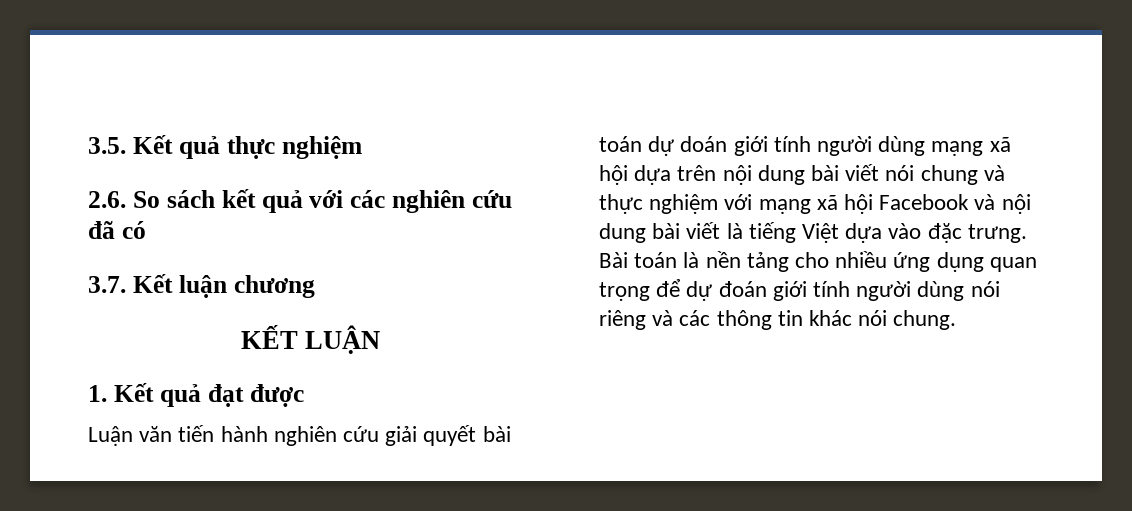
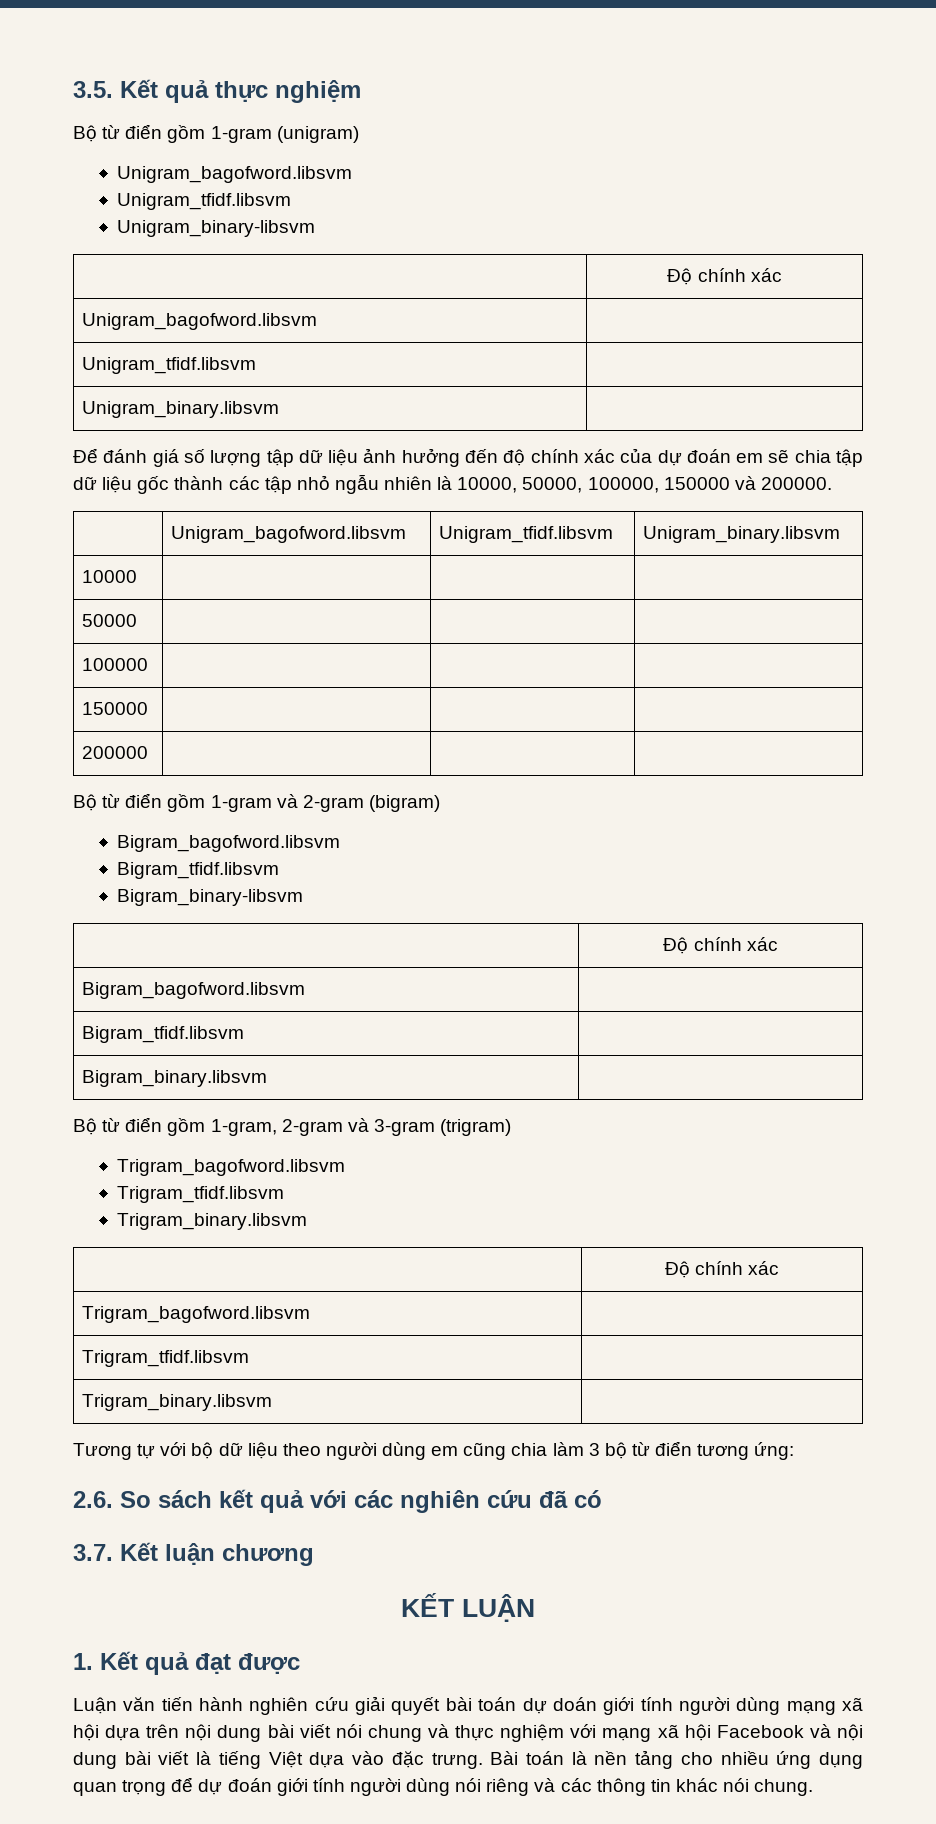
+ Bộ từ điển gồm 1-gram (unigram)
+ Unigram_bagofword.libsvm
+ Unigram_tfidf.libsvm
+ Unigram_binary-libsvm
+ | Độ chính xác
+ Unigram_bagofword.libsvm |
+ Unigram_tfidf.libsvm |
+ Unigram_binary.libsvm |
+ Để đánh giá số lượng tập dữ liệu ảnh hưởng đến độ chính xác của dự đoán em sẽ chia tập dữ liệu gốc thành các tập nhỏ ngẫu nhiên là 10000, 50000, 100000, 150000 và 200000.
+ | Unigram_bagofword.libsvm | Unigram_tfidf.libsvm | Unigram_binary.libsvm
+ 10000 | | |
+ 50000 | | |
+ 100000 | | |
+ 150000 | | |
+ 200000 | | |
+ Bộ từ điển gồm 1-gram và 2-gram (bigram)
+ Bigram_bagofword.libsvm
+ Bigram_tfidf.libsvm
+ Bigram_binary-libsvm
+ | Độ chính xác
+ Bigram_bagofword.libsvm |
+ Bigram_tfidf.libsvm |
+ Bigram_binary.libsvm |
+ Bộ từ điển gồm 1-gram, 2-gram và 3-gram (trigram)
+ Trigram_bagofword.libsvm
+ Trigram_tfidf.libsvm
+ Trigram_binary.libsvm
+ | Độ chính xác
+ Trigram_bagofword.libsvm |
+ Trigram_tfidf.libsvm |
+ Trigram_binary.libsvm |
+ Tương tự với bộ dữ liệu theo người dùng em cũng chia làm 3 bộ từ điển tương ứng:

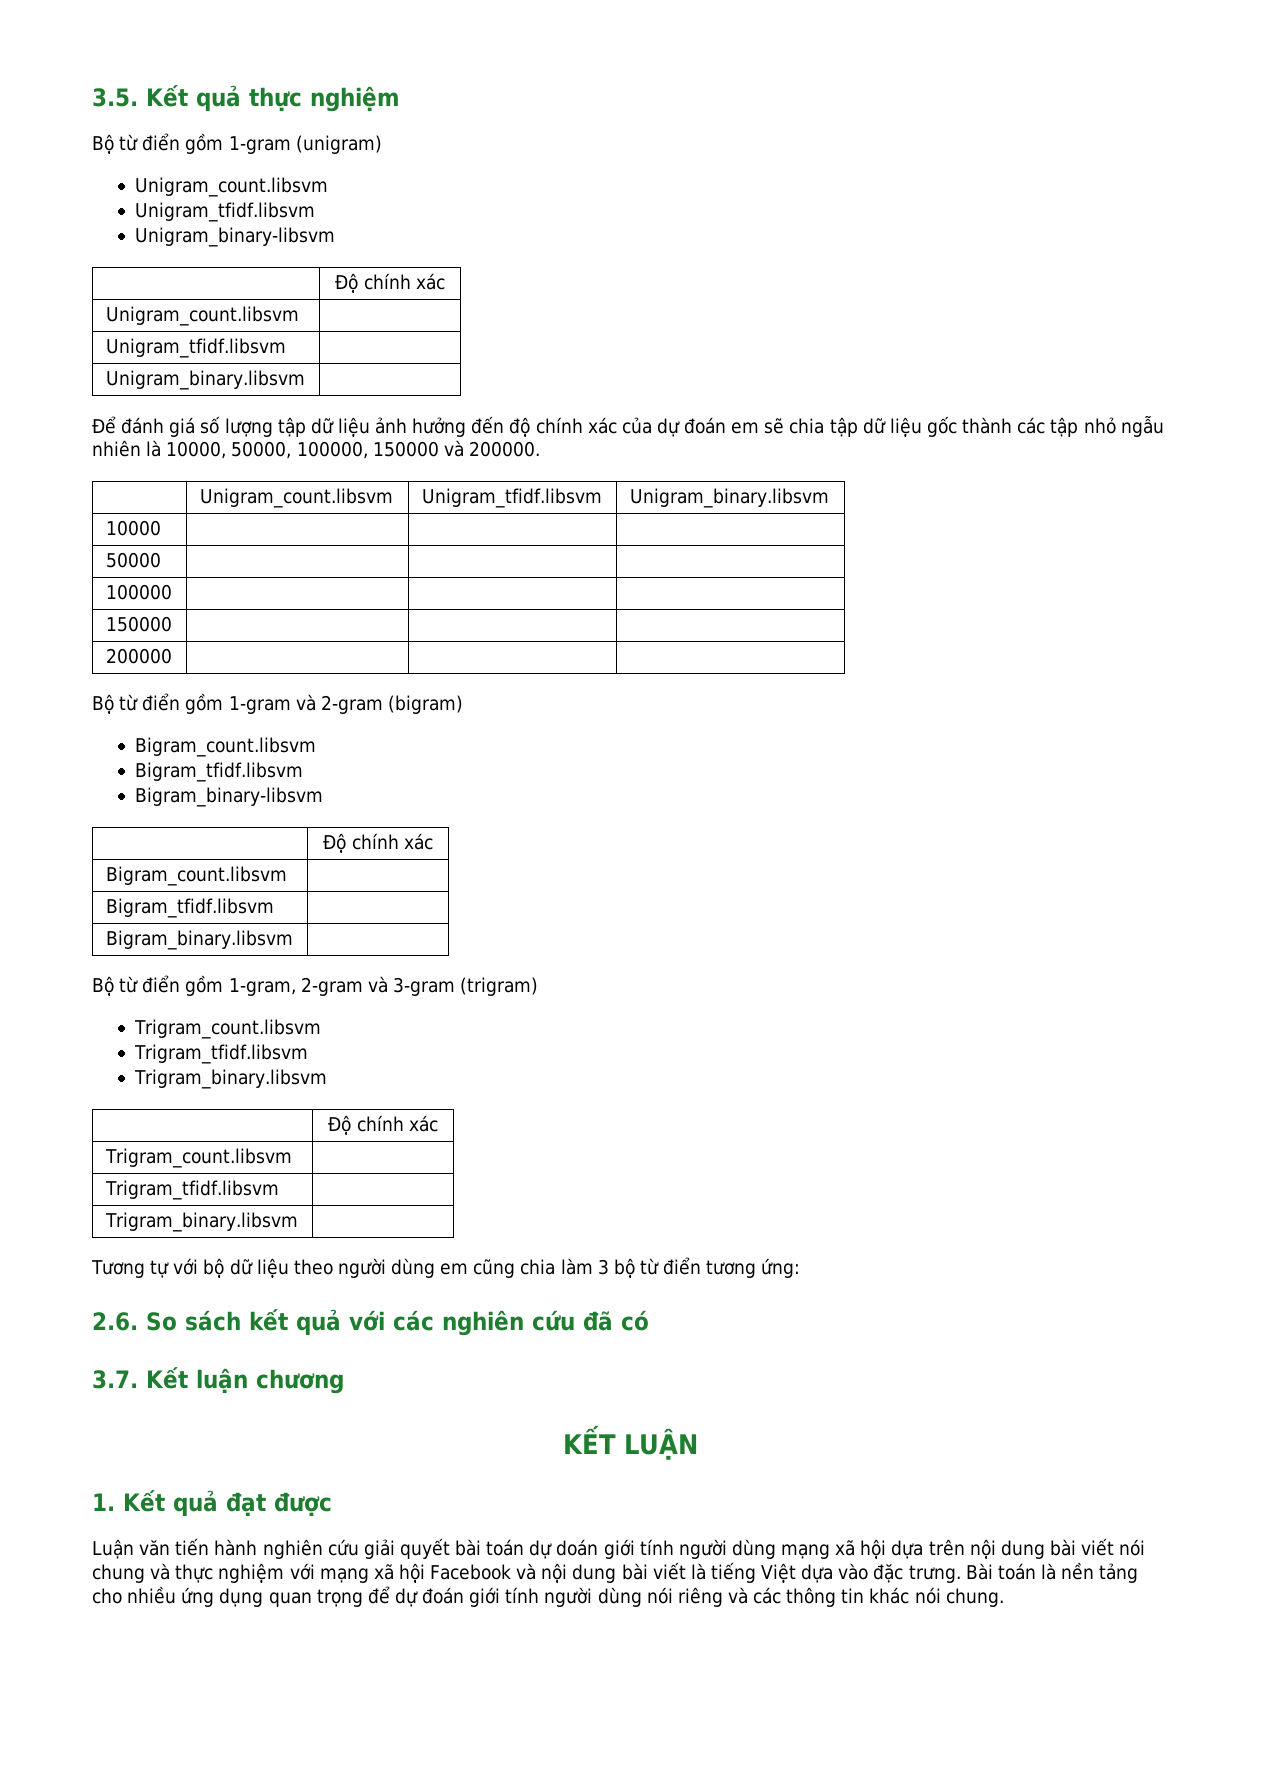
  Bộ từ điển gồm 1-gram (unigram)
- Unigram_bagofword.libsvm
+ Unigram_count.libsvm
  Unigram_binary-libsvm
  | Độ chính xác
- Unigram_bagofword.libsvm |
+ Unigram_count.libsvm |
- | Unigram_bagofword.libsvm | Unigram_tfidf.libsvm | Unigram_binary.libsvm
+ | Unigram_count.libsvm | Unigram_tfidf.libsvm | Unigram_binary.libsvm
  Bộ từ điển gồm 1-gram và 2-gram (bigram)
- Bigram_bagofword.libsvm
+ Bigram_count.libsvm
- Bigram_bagofword.libsvm |
+ Bigram_count.libsvm |
  Bộ từ điển gồm 1-gram, 2-gram và 3-gram (trigram)
- Trigram_bagofword.libsvm
+ Trigram_count.libsvm
- Trigram_bagofword.libsvm |
+ Trigram_count.libsvm |

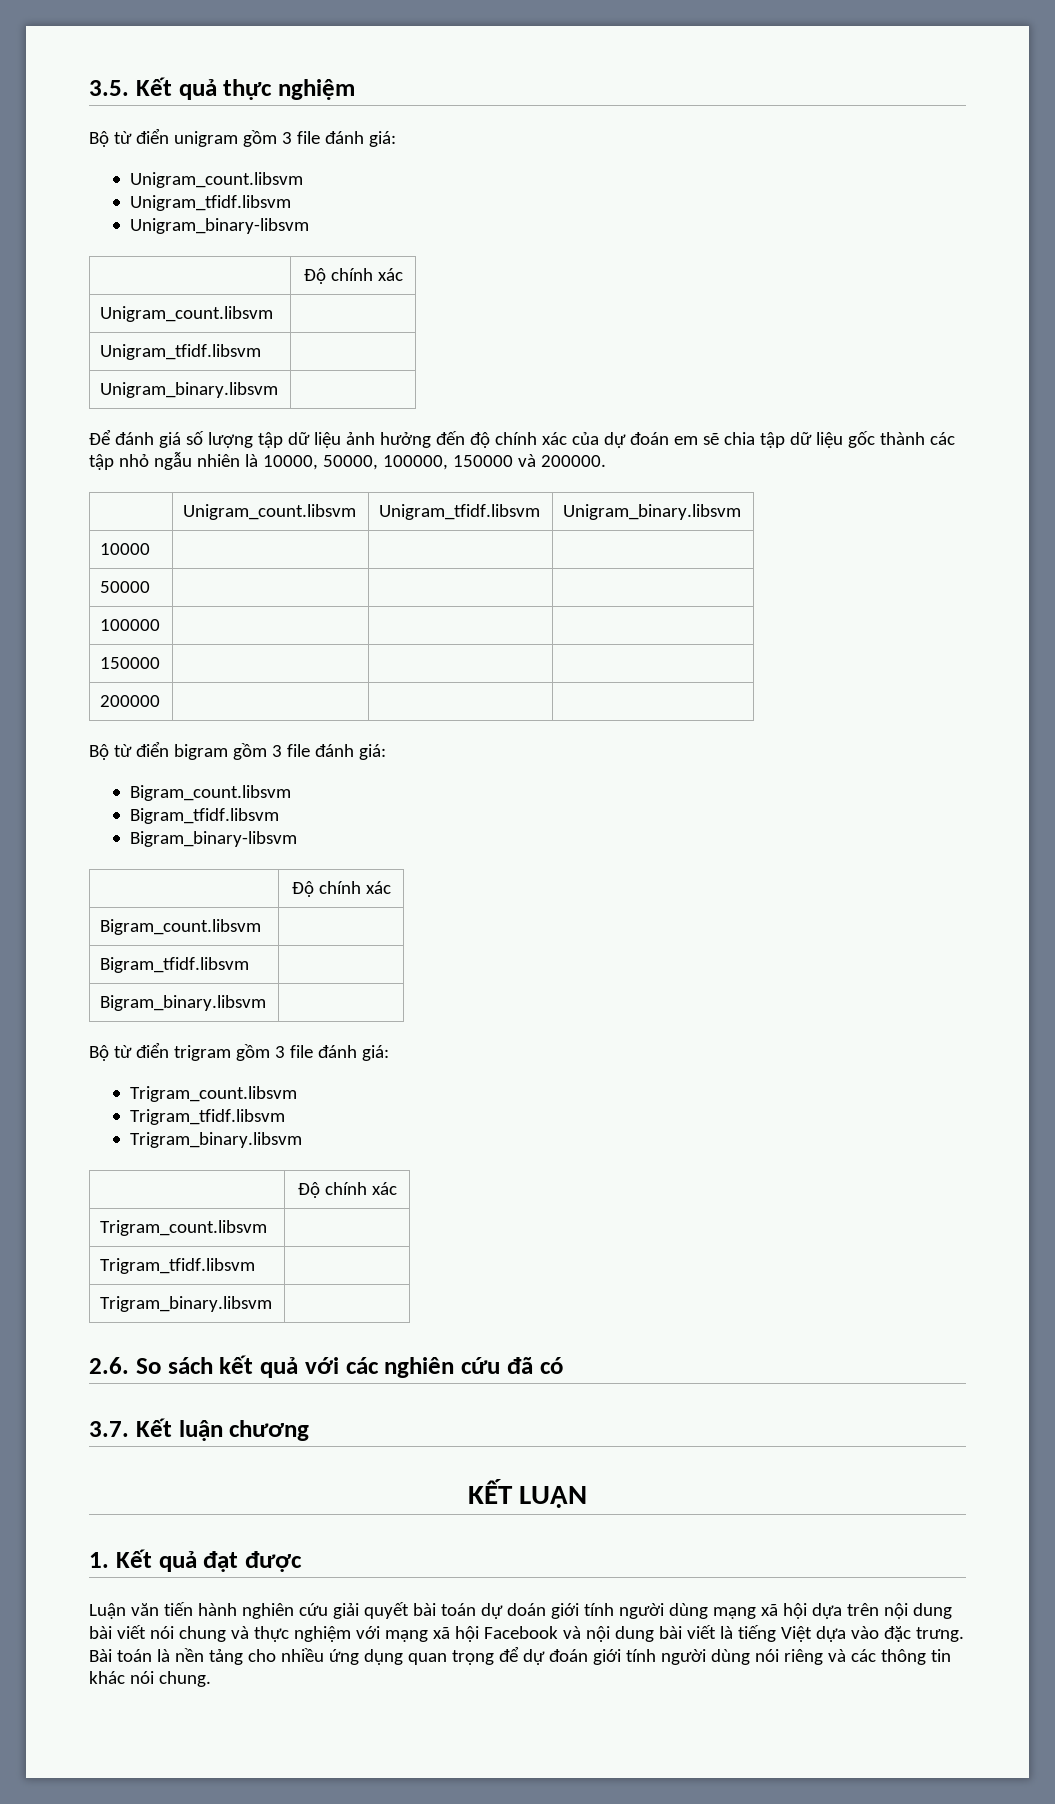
- Bộ từ điển gồm 1-gram (unigram)
+ Bộ từ điển unigram gồm 3 file đánh giá:
- Bộ từ điển gồm 1-gram và 2-gram (bigram)
+ Bộ từ điển bigram gồm 3 file đánh giá:
- Bộ từ điển gồm 1-gram, 2-gram và 3-gram (trigram)
+ Bộ từ điển trigram gồm 3 file đánh giá:
- Tương tự với bộ dữ liệu theo người dùng em cũng chia làm 3 bộ từ điển tương ứng:

